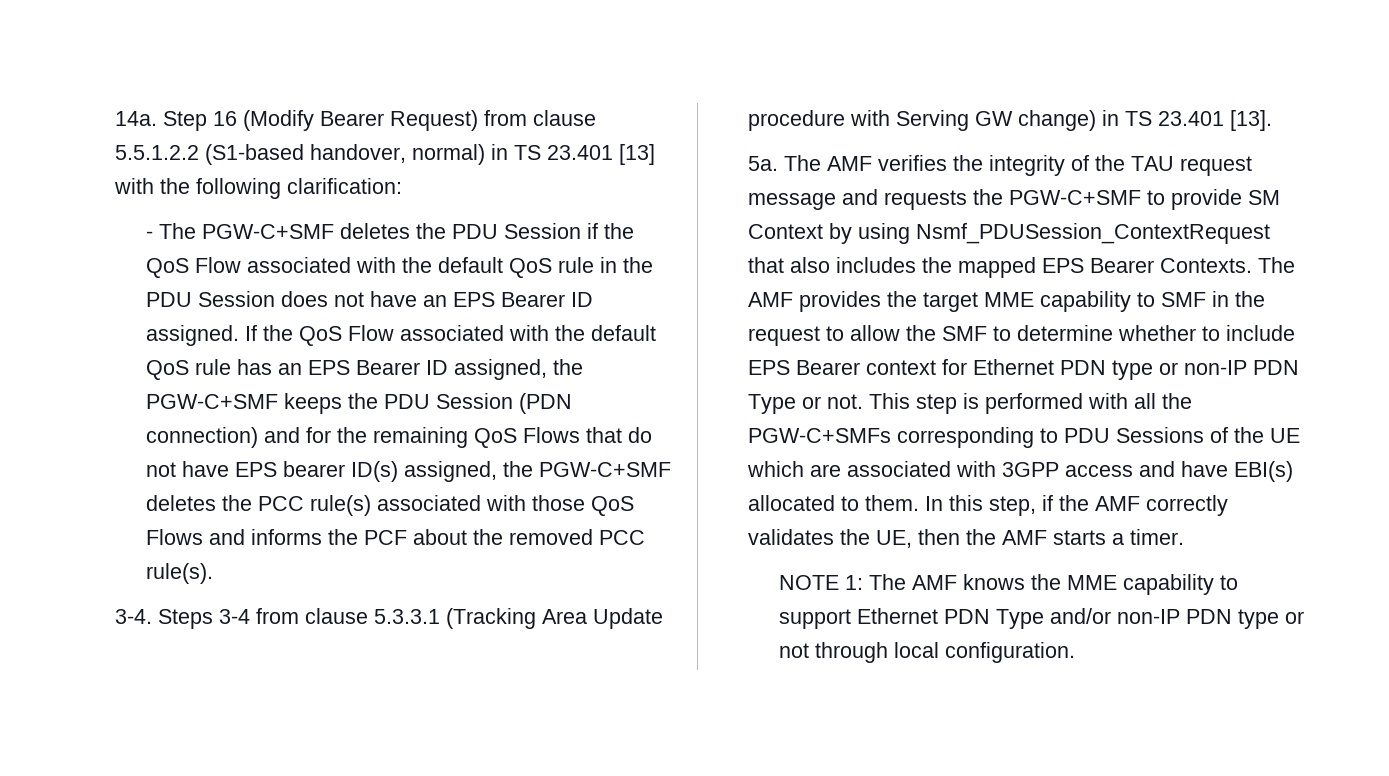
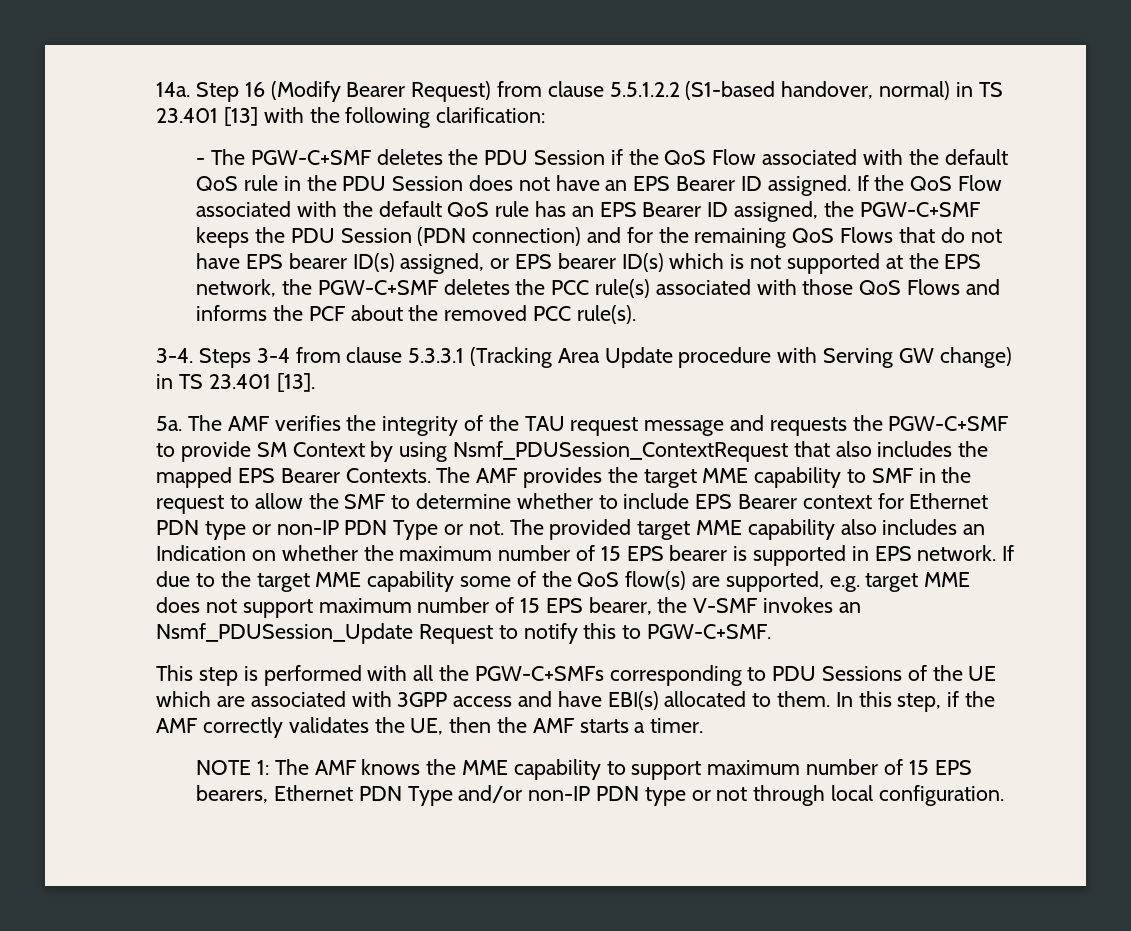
- If the QoS Flow associated with the default QoS rule has an EPS Bearer ID assigned, the PGW-C+SMF keeps the PDU Session (PDN connection) and for the remaining QoS Flows that do not have EPS bearer ID(s) assigned, the PGW-C+SMF deletes the PCC rule(s) associated with those QoS Flows and informs the PCF about the removed PCC rule(s).
+ If the QoS Flow associated with the default QoS rule has an EPS Bearer ID assigned, the PGW-C+SMF keeps the PDU Session (PDN connection) and for the remaining QoS Flows that do not have EPS bearer ID(s) assigned, or EPS bearer ID(s) which is not supported at the EPS network, the PGW-C+SMF deletes the PCC rule(s) associated with those QoS Flows and informs the PCF about the removed PCC rule(s).
- The AMF provides the target MME capability to SMF in the request to allow the SMF to determine whether to include EPS Bearer context for Ethernet PDN type or non-IP PDN Type or not. This step is performed with all the PGW-C+SMFs corresponding to PDU Sessions of the UE which are associated with 3GPP access and have EBI(s) allocated to them.
+ The AMF provides the target MME capability to SMF in the request to allow the SMF to determine whether to include EPS Bearer context for Ethernet PDN type or non-IP PDN Type or not. The provided target MME capability also includes an Indication on whether the maximum number of 15 EPS bearer is supported in EPS network. If due to the target MME capability some of the QoS flow(s) are supported, e.g. target MME does not support maximum number of 15 EPS bearer, the V-SMF invokes an Nsmf_PDUSession_Update Request to notify this to PGW-C+SMF.
+ This step is performed with all the PGW-C+SMFs corresponding to PDU Sessions of the UE which are associated with 3GPP access and have EBI(s) allocated to them.
- NOTE 1: The AMF knows the MME capability to support Ethernet PDN Type and/or non-IP PDN type or not through local configuration.
+ NOTE 1: The AMF knows the MME capability to support maximum number of 15 EPS bearers, Ethernet PDN Type and/or non-IP PDN type or not through local configuration.

